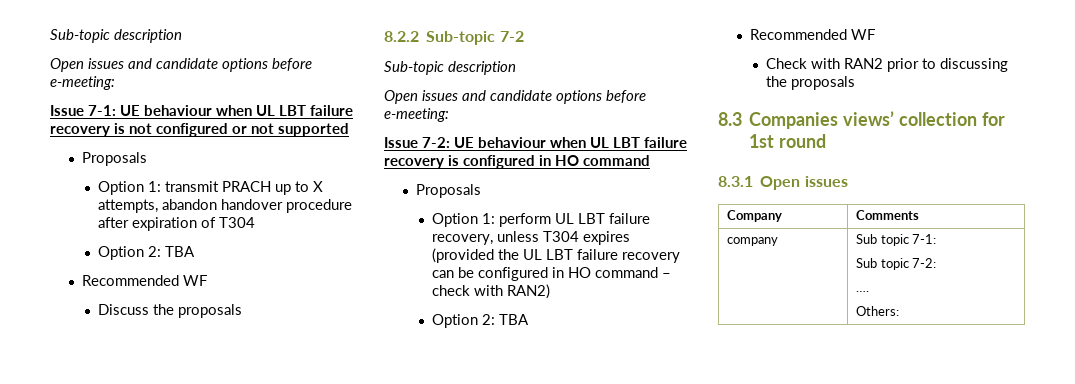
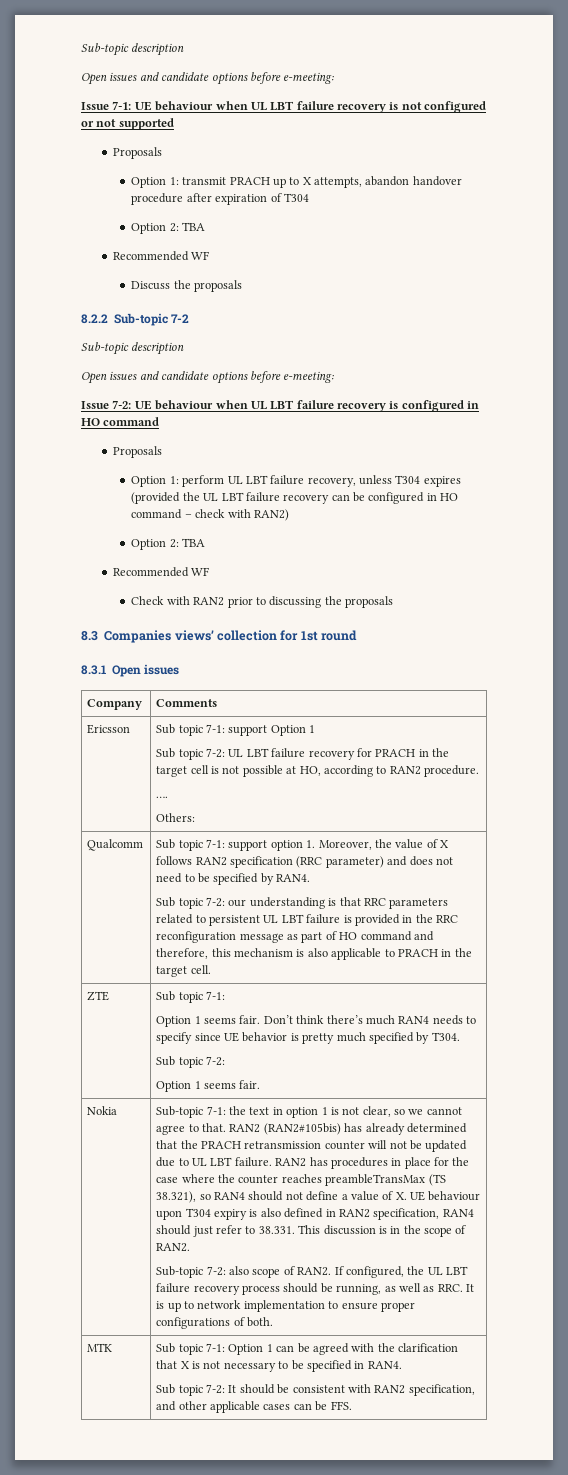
- company | Sub topic 7-1:
- Sub topic 7-2:
+ Ericsson | Sub topic 7-1: support Option 1
+ Sub topic 7-2: UL LBT failure recovery for PRACH in the target cell is not possible at HO, according to RAN2 procedure.
  ….
  Others:
+ Qualcomm | Sub topic 7-1: support option 1. Moreover, the value of X follows RAN2 specification (RRC parameter) and does not need to be specified by RAN4.
+ Sub topic 7-2: our understanding is that RRC parameters related to persistent UL LBT failure is provided in the RRC reconfiguration message as part of HO command and therefore, this mechanism is also applicable to PRACH in the target cell.
+ ZTE | Sub topic 7-1:
+ Option 1 seems fair. Don’t think there’s much RAN4 needs to specify since UE behavior is pretty much specified by T304.
+ Sub topic 7-2:
+ Option 1 seems fair.
+ Nokia | Sub-topic 7-1: the text in option 1 is not clear, so we cannot agree to that. RAN2 (RAN2#105bis) has already determined that the PRACH retransmission counter will not be updated due to UL LBT failure. RAN2 has procedures in place for the case where the counter reaches preambleTransMax (TS 38.321), so RAN4 should not define a value of X. UE behaviour upon T304 expiry is also defined in RAN2 specification, RAN4 should just refer to 38.331. This discussion is in the scope of RAN2.
+ Sub-topic 7-2: also scope of RAN2. If configured, the UL LBT failure recovery process should be running, as well as RRC. It is up to network implementation to ensure proper configurations of both.
+ MTK | Sub topic 7-1: Option 1 can be agreed with the clarification that X is not necessary to be specified in RAN4.
+ Sub topic 7-2: It should be consistent with RAN2 specification, and other applicable cases can be FFS.

